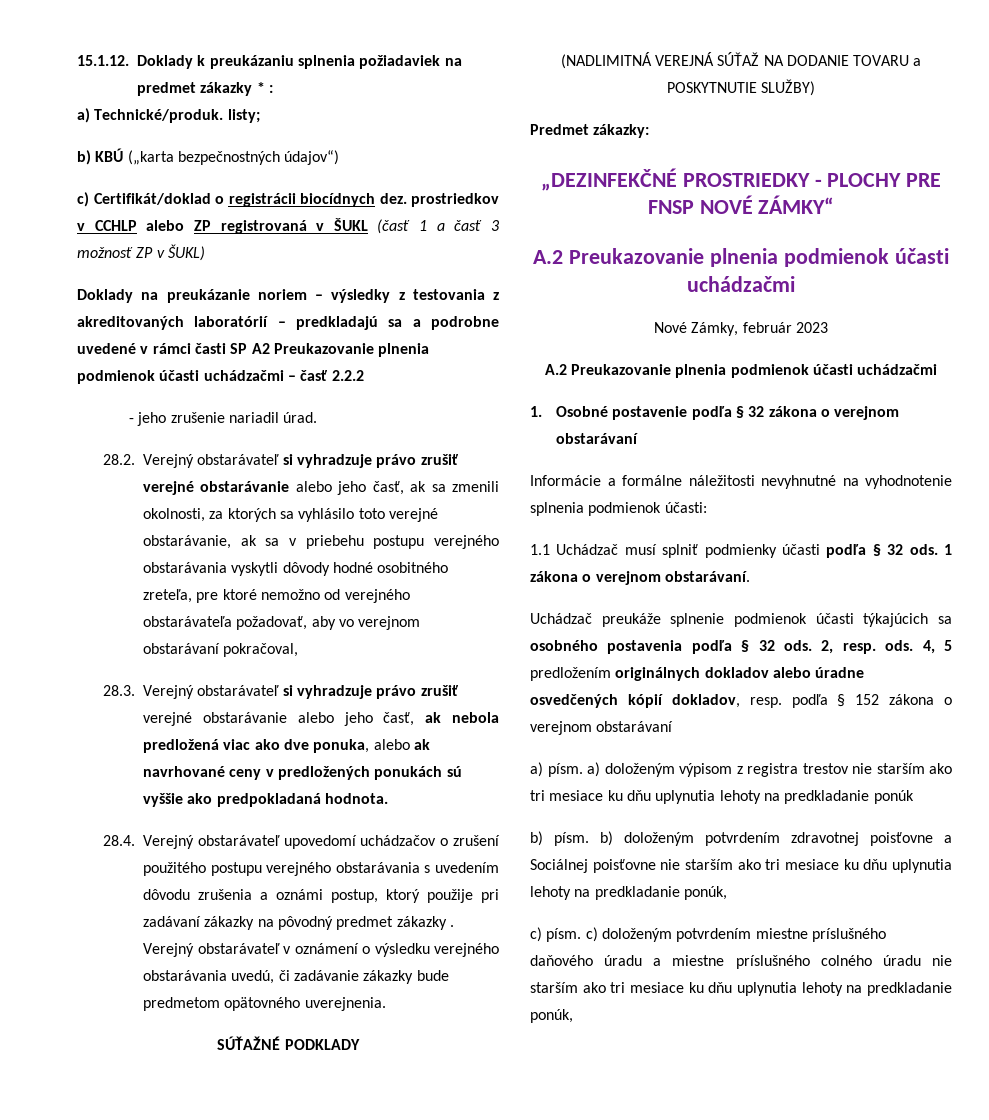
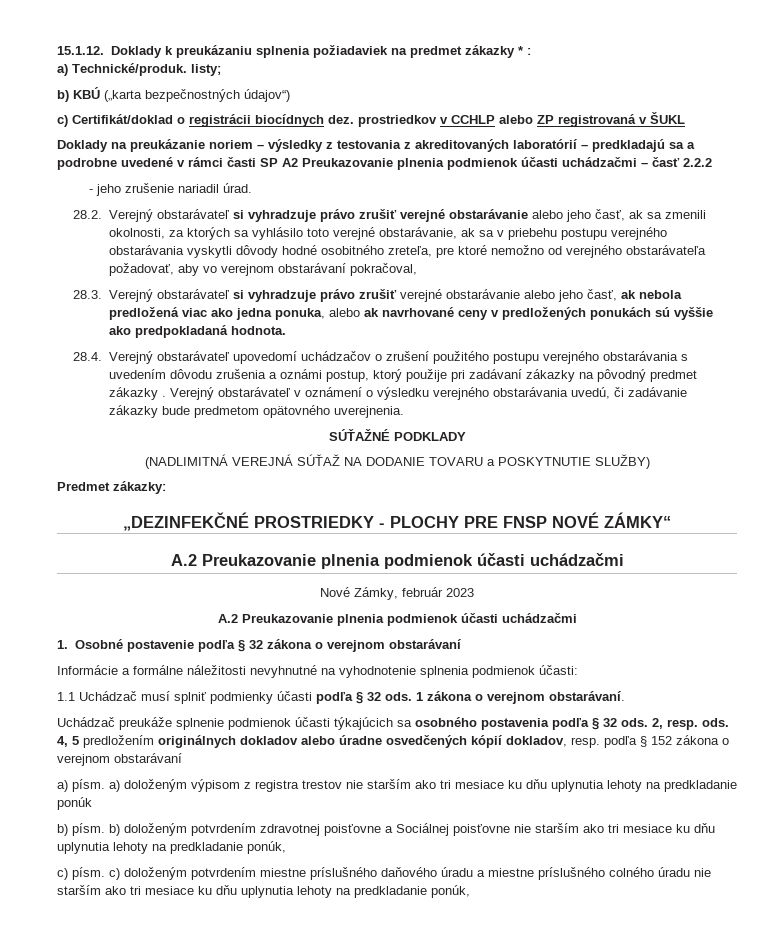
- c) Certifikát/doklad o registrácii biocídnych dez. prostriedkov v CCHLP alebo ZP registrovaná v ŠUKL (časť 1 a časť 3 možnosť ZP v ŠUKL)
+ c) Certifikát/doklad o registrácii biocídnych dez. prostriedkov v CCHLP alebo ZP registrovaná v ŠUKL
- 28.3. Verejný obstarávateľ si vyhradzuje právo zrušiť verejné obstarávanie alebo jeho časť, ak nebola predložená viac ako dve ponuka, alebo ak navrhované ceny v predložených ponukách sú vyššie ako predpokladaná hodnota.
+ 28.3. Verejný obstarávateľ si vyhradzuje právo zrušiť verejné obstarávanie alebo jeho časť, ak nebola predložená viac ako jedna ponuka, alebo ak navrhované ceny v predložených ponukách sú vyššie ako predpokladaná hodnota.

